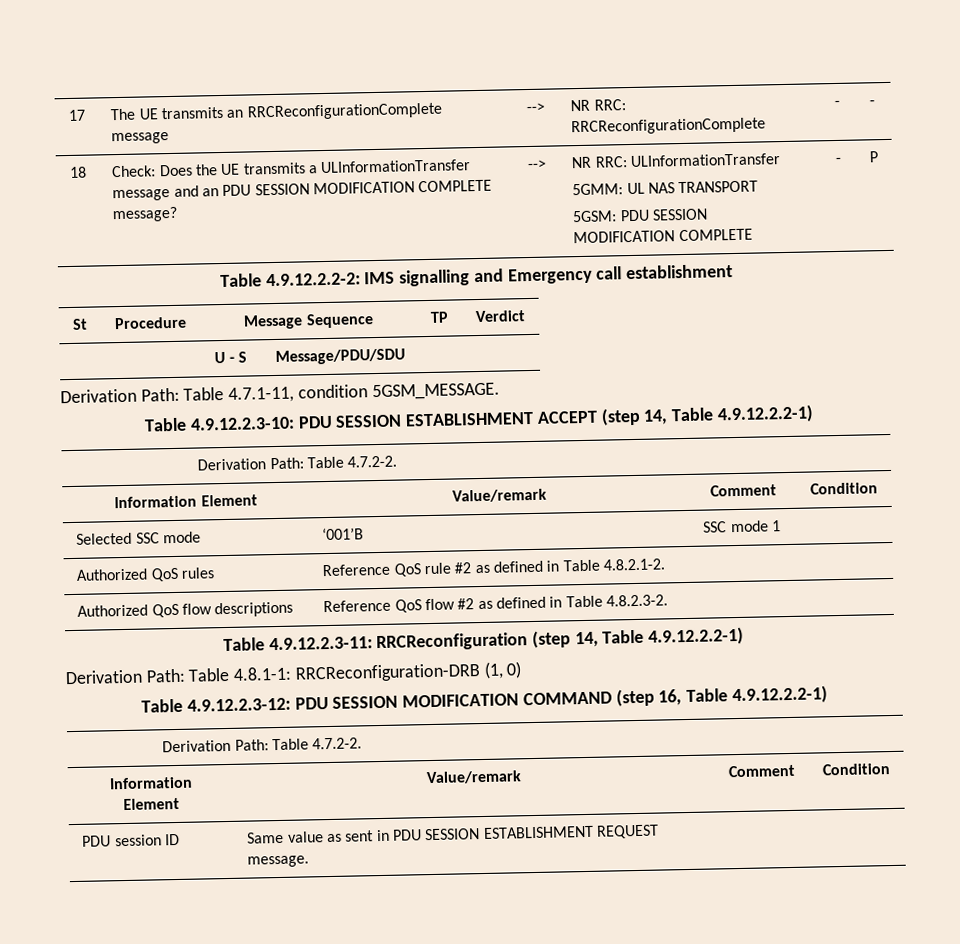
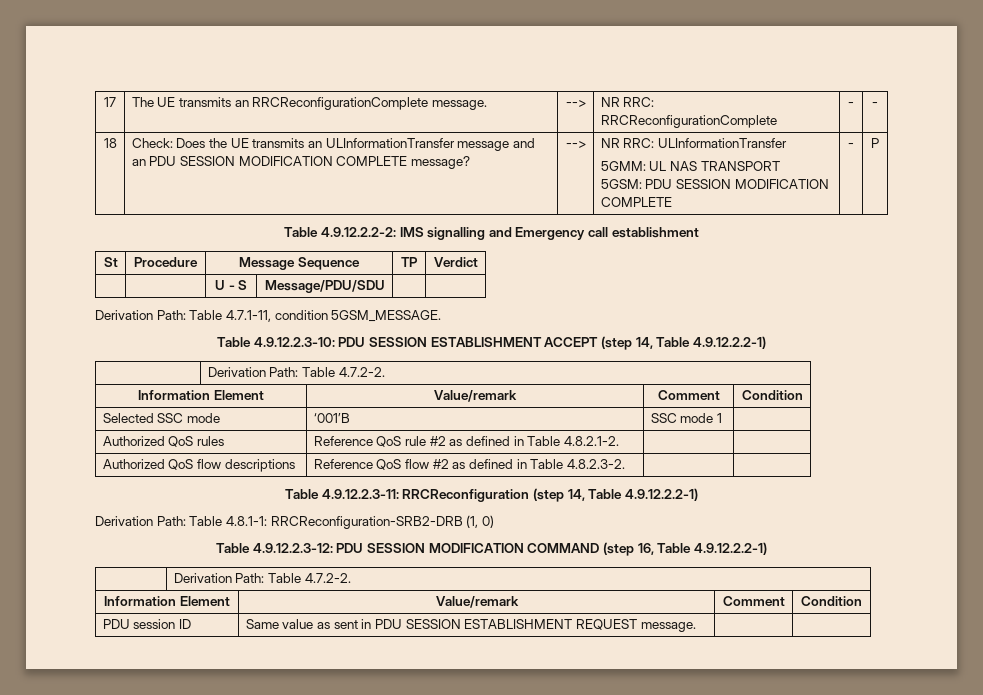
- 17 | The UE transmits an RRCReconfigurationComplete message | --> | NR RRC: RRCReconfigurationComplete | - | -
+ 17 | The UE transmits an RRCReconfigurationComplete message. | --> | NR RRC: RRCReconfigurationComplete | - | -
- 18 | Check: Does the UE transmits a ULInformationTransfer message and an PDU SESSION MODIFICATION COMPLETE message? | --> | NR RRC: ULInformationTransfer
+ 18 | Check: Does the UE transmits an ULInformationTransfer message and an PDU SESSION MODIFICATION COMPLETE message? | --> | NR RRC: ULInformationTransfer
- Derivation Path: Table 4.8.1-1: RRCReconfiguration-DRB (1, 0)
+ Derivation Path: Table 4.8.1-1: RRCReconfiguration-SRB2-DRB (1, 0)

